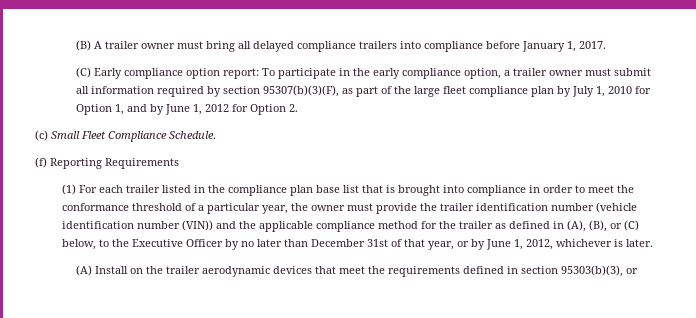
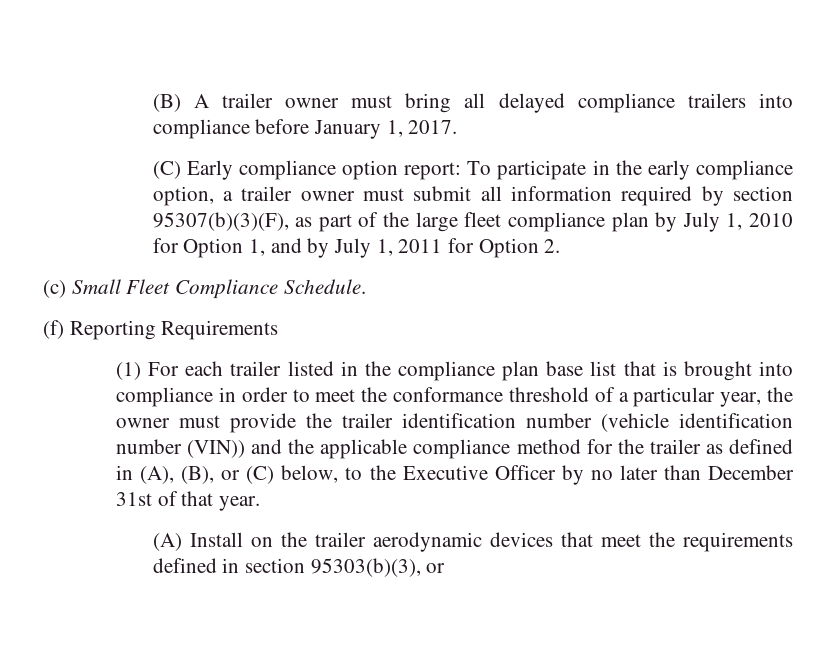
- (C) Early compliance option report: To participate in the early compliance option, a trailer owner must submit all information required by section 95307(b)(3)(F), as part of the large fleet compliance plan by July 1, 2010 for Option 1, and by June 1, 2012 for Option 2.
+ (C) Early compliance option report: To participate in the early compliance option, a trailer owner must submit all information required by section 95307(b)(3)(F), as part of the large fleet compliance plan by July 1, 2010 for Option 1, and by July 1, 2011 for Option 2.
- (1) For each trailer listed in the compliance plan base list that is brought into compliance in order to meet the conformance threshold of a particular year, the owner must provide the trailer identification number (vehicle identification number (VIN)) and the applicable compliance method for the trailer as defined in (A), (B), or (C) below, to the Executive Officer by no later than December 31st of that year, or by June 1, 2012, whichever is later.
+ (1) For each trailer listed in the compliance plan base list that is brought into compliance in order to meet the conformance threshold of a particular year, the owner must provide the trailer identification number (vehicle identification number (VIN)) and the applicable compliance method for the trailer as defined in (A), (B), or (C) below, to the Executive Officer by no later than December 31st of that year.

